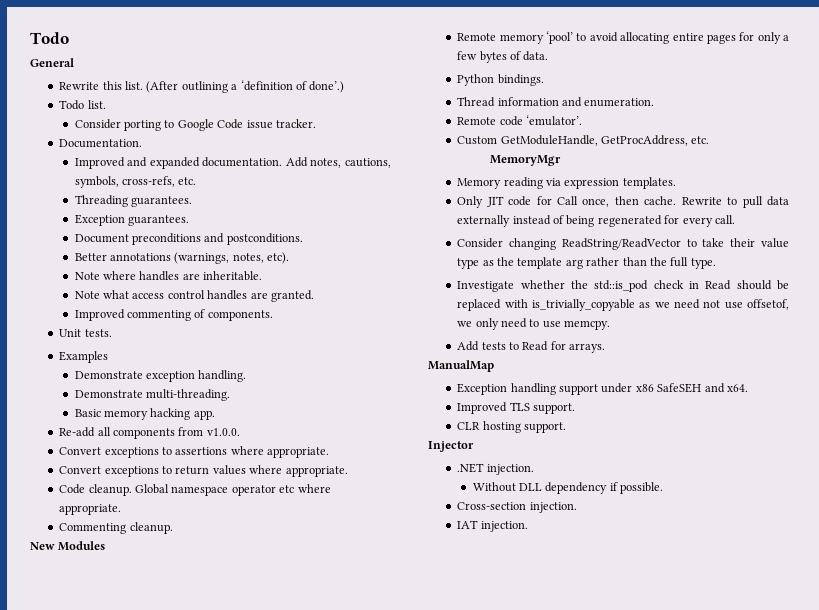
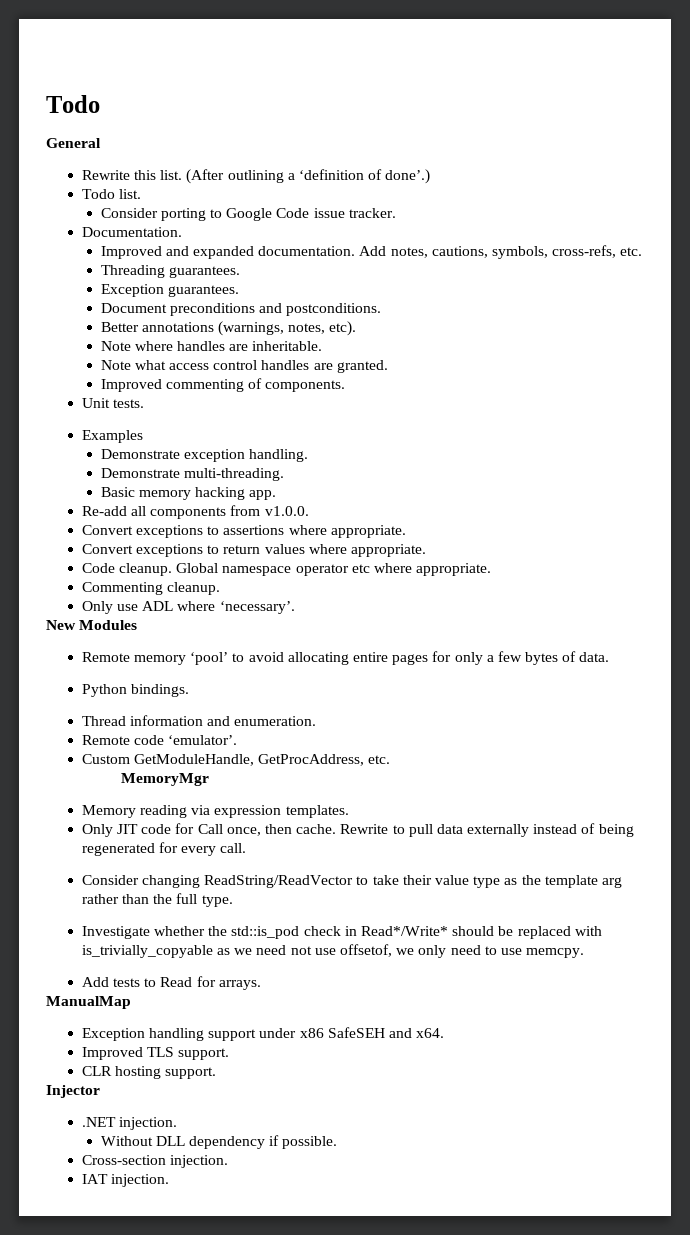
+ Only use ADL where ‘necessary’.
- Investigate whether the std::is_pod check in Read should be replaced with is_trivially_copyable as we need not use offsetof, we only need to use memcpy.
+ Investigate whether the std::is_pod check in Read*/Write* should be replaced with is_trivially_copyable as we need not use offsetof, we only need to use memcpy.

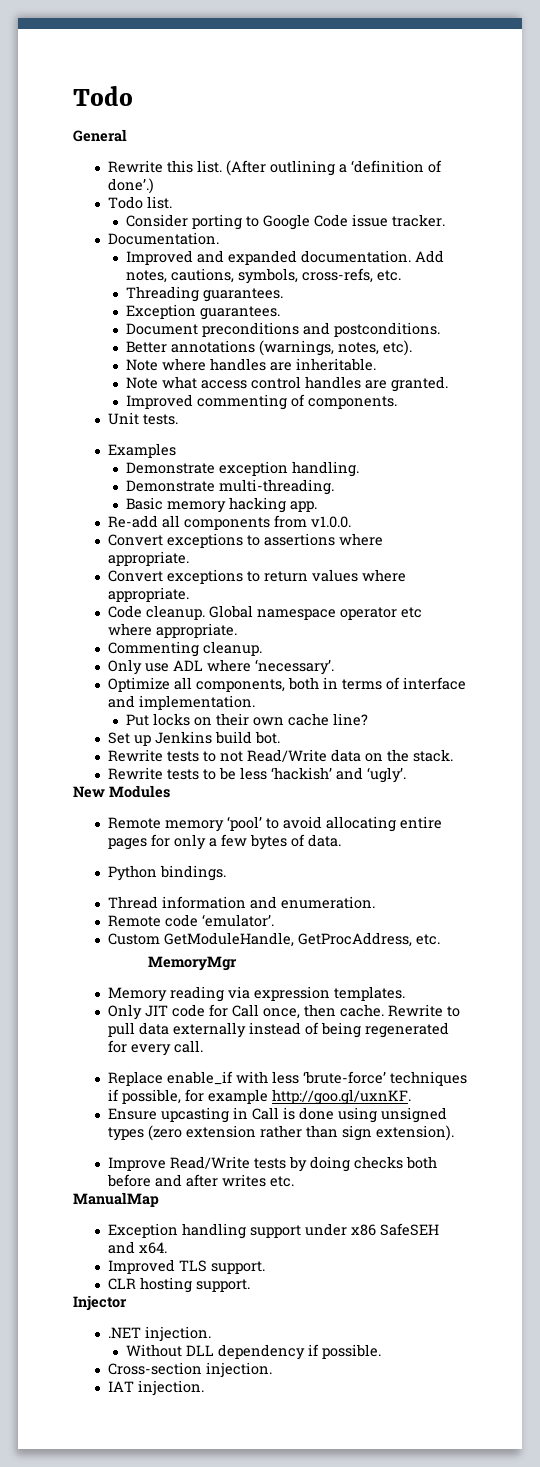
+ Optimize all components, both in terms of interface and implementation.
+ Put locks on their own cache line?
+ Set up Jenkins build bot.
+ Rewrite tests to not Read/Write data on the stack.
+ Rewrite tests to be less ‘hackish’ and ‘ugly’.
- Consider changing ReadString/ReadVector to take their value type as the template arg rather than the full type.
- Investigate whether the std::is_pod check in Read*/Write* should be replaced with is_trivially_copyable as we need not use offsetof, we only need to use memcpy.
- Add tests to Read for arrays.
+ Replace enable_if with less ‘brute-force’ techniques if possible, for example http://goo.gl/uxnKF.
+ Ensure upcasting in Call is done using unsigned types (zero extension rather than sign extension).
+ Improve Read/Write tests by doing checks both before and after writes etc.

